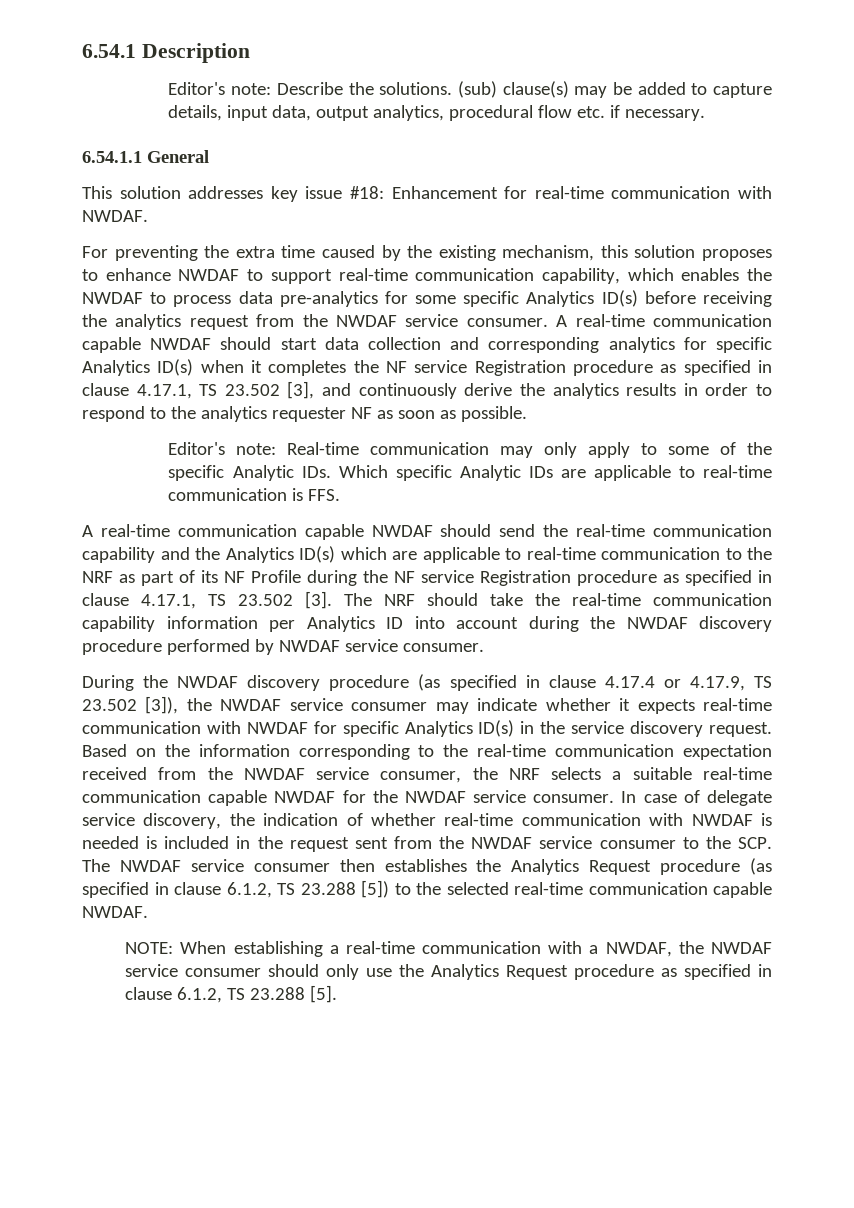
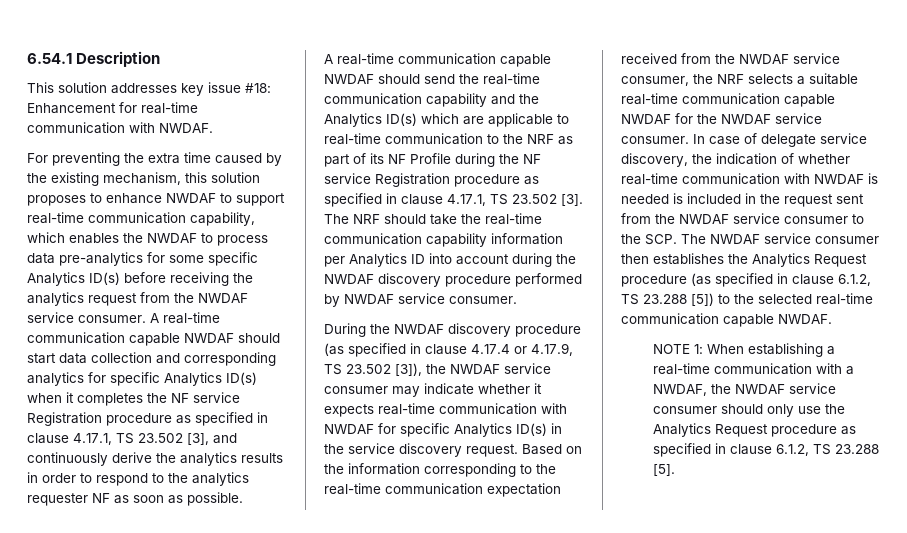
- Editor's note: Describe the solutions. (sub) clause(s) may be added to capture details, input data, output analytics, procedural flow etc. if necessary.
- 6.54.1.1 General
- Editor's note: Real-time communication may only apply to some of the specific Analytic IDs. Which specific Analytic IDs are applicable to real-time communication is FFS.
- NOTE: When establishing a real-time communication with a NWDAF, the NWDAF service consumer should only use the Analytics Request procedure as specified in clause 6.1.2, TS 23.288 [5].
+ NOTE 1: When establishing a real-time communication with a NWDAF, the NWDAF service consumer should only use the Analytics Request procedure as specified in clause 6.1.2, TS 23.288 [5].

